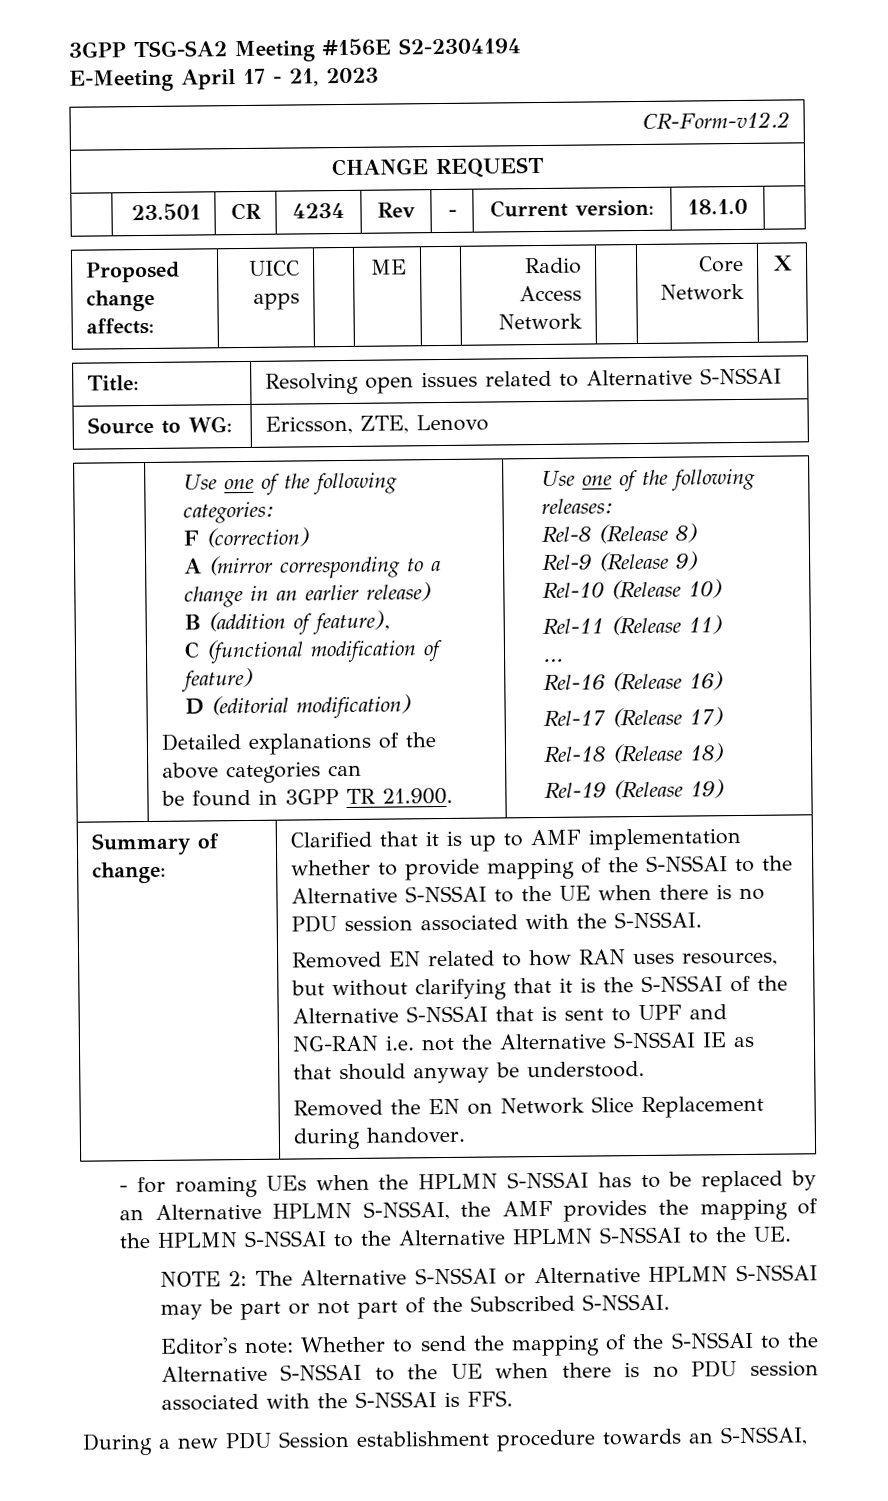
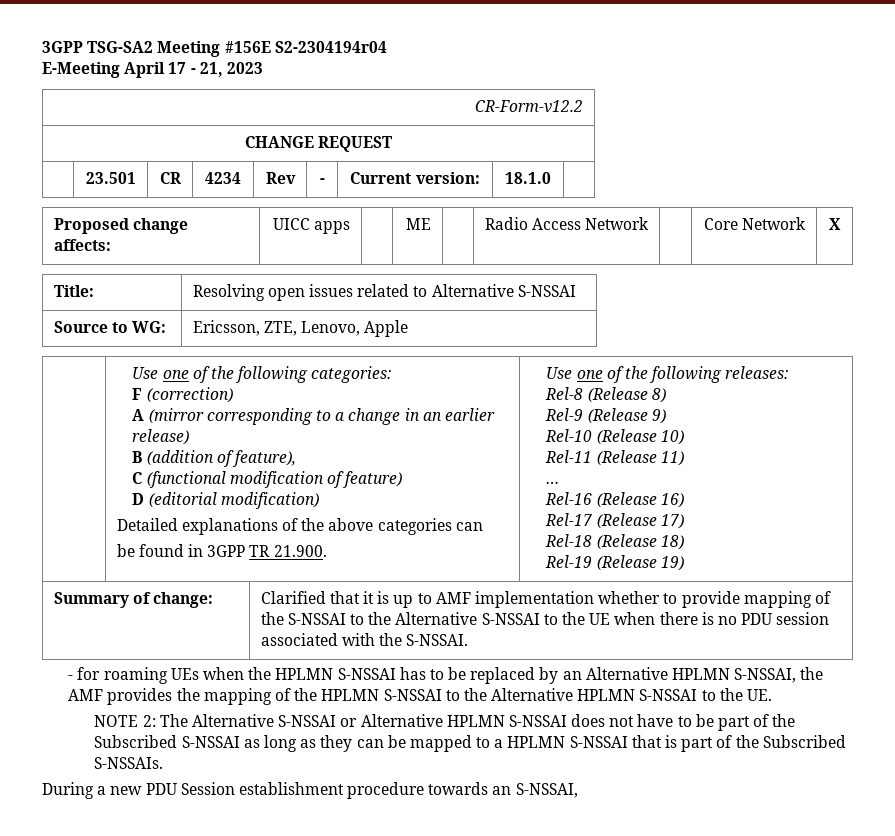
- 3GPP TSG-SA2 Meeting #156E S2-2304194
+ 3GPP TSG-SA2 Meeting #156E S2-2304194r04
- Source to WG: | Ericsson, ZTE, Lenovo
+ Source to WG: | Ericsson, ZTE, Lenovo, Apple
- Removed EN related to how RAN uses resources, but without clarifying that it is the S-NSSAI of the Alternative S-NSSAI that is sent to UPF and NG-RAN i.e. not the Alternative S-NSSAI IE as that should anyway be understood.
- Removed the EN on Network Slice Replacement during handover.
- NOTE 2: The Alternative S-NSSAI or Alternative HPLMN S-NSSAI may be part or not part of the Subscribed S-NSSAI.
- Editor's note: Whether to send the mapping of the S-NSSAI to the Alternative S-NSSAI to the UE when there is no PDU session associated with the S-NSSAI is FFS.
+ NOTE 2: The Alternative S-NSSAI or Alternative HPLMN S-NSSAI does not have to be part of the Subscribed S-NSSAI as long as they can be mapped to a HPLMN S-NSSAI that is part of the Subscribed S-NSSAIs.

